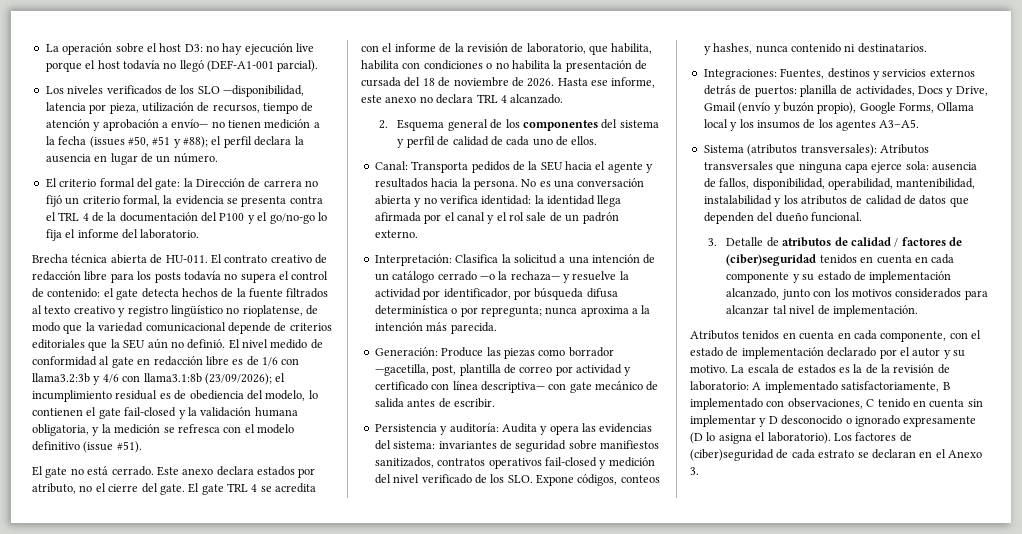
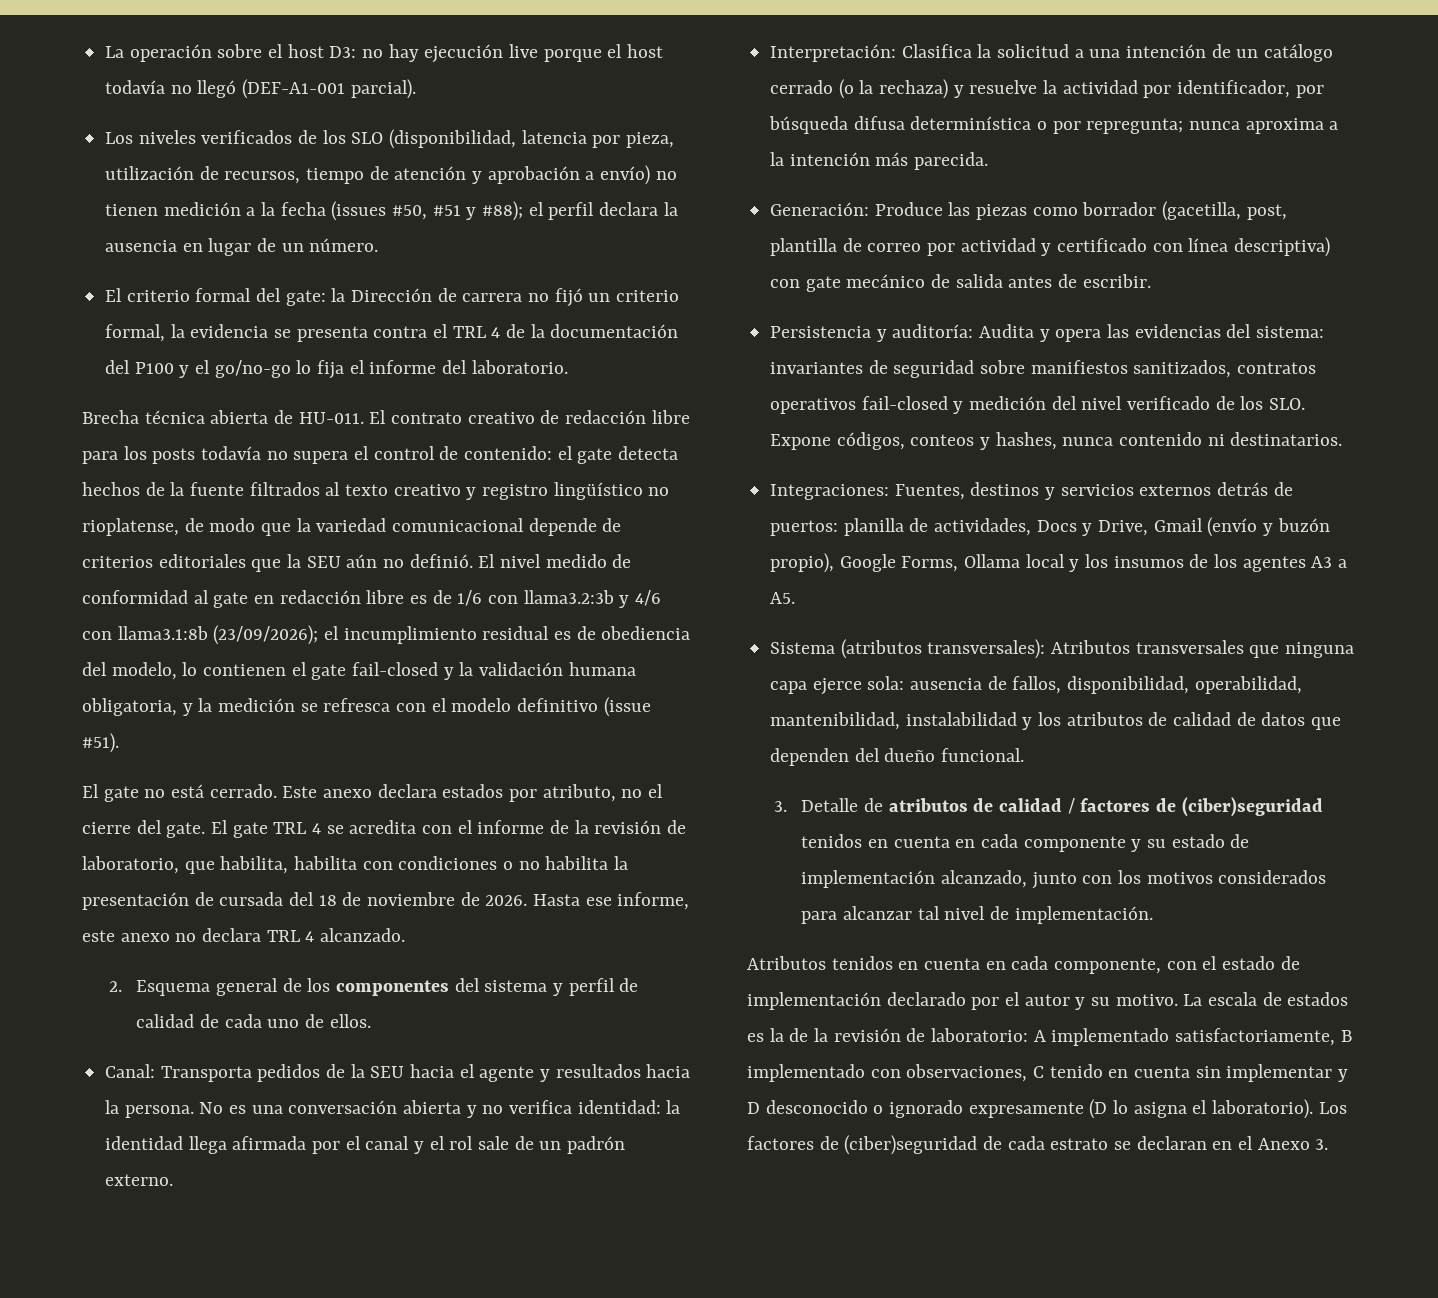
- Los niveles verificados de los SLO —disponibilidad, latencia por pieza, utilización de recursos, tiempo de atención y aprobación a envío— no tienen medición a la fecha (issues #50, #51 y #88); el perfil declara la ausencia en lugar de un número.
+ Los niveles verificados de los SLO (disponibilidad, latencia por pieza, utilización de recursos, tiempo de atención y aprobación a envío) no tienen medición a la fecha (issues #50, #51 y #88); el perfil declara la ausencia en lugar de un número.
- Interpretación: Clasifica la solicitud a una intención de un catálogo cerrado —o la rechaza— y resuelve la actividad por identificador, por búsqueda difusa determinística o por repregunta; nunca aproxima a la intención más parecida.
+ Interpretación: Clasifica la solicitud a una intención de un catálogo cerrado (o la rechaza) y resuelve la actividad por identificador, por búsqueda difusa determinística o por repregunta; nunca aproxima a la intención más parecida.
- Generación: Produce las piezas como borrador —gacetilla, post, plantilla de correo por actividad y certificado con línea descriptiva— con gate mecánico de salida antes de escribir.
+ Generación: Produce las piezas como borrador (gacetilla, post, plantilla de correo por actividad y certificado con línea descriptiva) con gate mecánico de salida antes de escribir.
- Integraciones: Fuentes, destinos y servicios externos detrás de puertos: planilla de actividades, Docs y Drive, Gmail (envío y buzón propio), Google Forms, Ollama local y los insumos de los agentes A3–A5.
+ Integraciones: Fuentes, destinos y servicios externos detrás de puertos: planilla de actividades, Docs y Drive, Gmail (envío y buzón propio), Google Forms, Ollama local y los insumos de los agentes A3 a A5.

